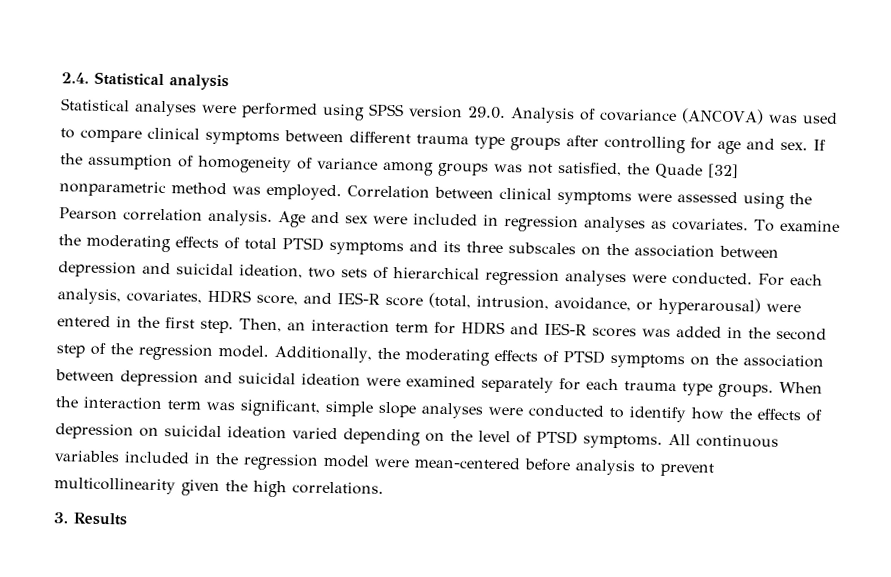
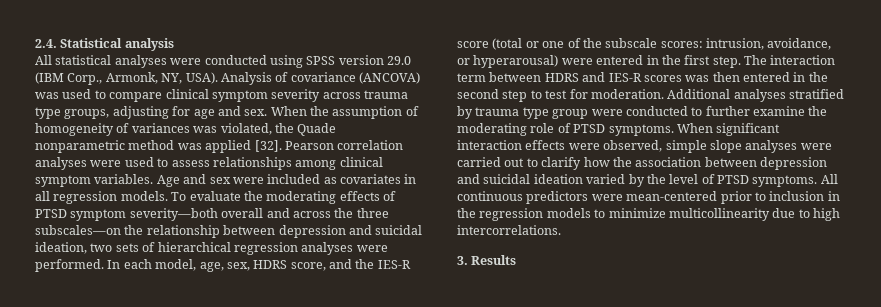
- Statistical analyses were performed using SPSS version 29.0. Analysis of covariance (ANCOVA) was used to compare clinical symptoms between different trauma type groups after controlling for age and sex.
+ All statistical analyses were conducted using SPSS version 29.0 (IBM Corp., Armonk, NY, USA). Analysis of covariance (ANCOVA) was used to compare clinical symptom severity across trauma type groups, adjusting for age and sex.
- If the assumption of homogeneity of variance among groups was not satisfied, the Quade [32] nonparametric method was employed. Correlation between clinical symptoms were assessed using the Pearson correlation analysis.
+ When the assumption of homogeneity of variances was violated, the Quade nonparametric method was applied [32]. Pearson correlation analyses were used to assess relationships among clinical symptom variables.
- Age and sex were included in regression analyses as covariates. To examine the moderating effects of total PTSD symptoms and its three subscales on the association between depression and suicidal ideation, two sets of hierarchical regression analyses were conducted. For each analysis, covariates, HDRS score, and IES-R score (total, intrusion, avoidance, or hyperarousal) were entered in the first step.
+ Age and sex were included as covariates in all regression models. To evaluate the moderating effects of PTSD symptom severity—both overall and across the three subscales—on the relationship between depression and suicidal ideation, two sets of hierarchical regression analyses were performed. In each model, age, sex, HDRS score, and the IES-R score (total or one of the subscale scores: intrusion, avoidance, or hyperarousal) were entered in the first step.
- Then, an interaction term for HDRS and IES-R scores was added in the second step of the regression model. Additionally, the moderating effects of PTSD symptoms on the association between depression and suicidal ideation were examined separately for each trauma type groups. When the interaction term was significant, simple slope analyses were conducted to identify how the effects of depression on suicidal ideation varied depending on the level of PTSD symptoms.
+ The interaction term between HDRS and IES-R scores was then entered in the second step to test for moderation. Additional analyses stratified by trauma type group were conducted to further examine the moderating role of PTSD symptoms. When significant interaction effects were observed, simple slope analyses were carried out to clarify how the association between depression and suicidal ideation varied by the level of PTSD symptoms.
- All continuous variables included in the regression model were mean-centered before analysis to prevent multicollinearity given the high correlations.
+ All continuous predictors were mean-centered prior to inclusion in the regression models to minimize multicollinearity due to high intercorrelations.

